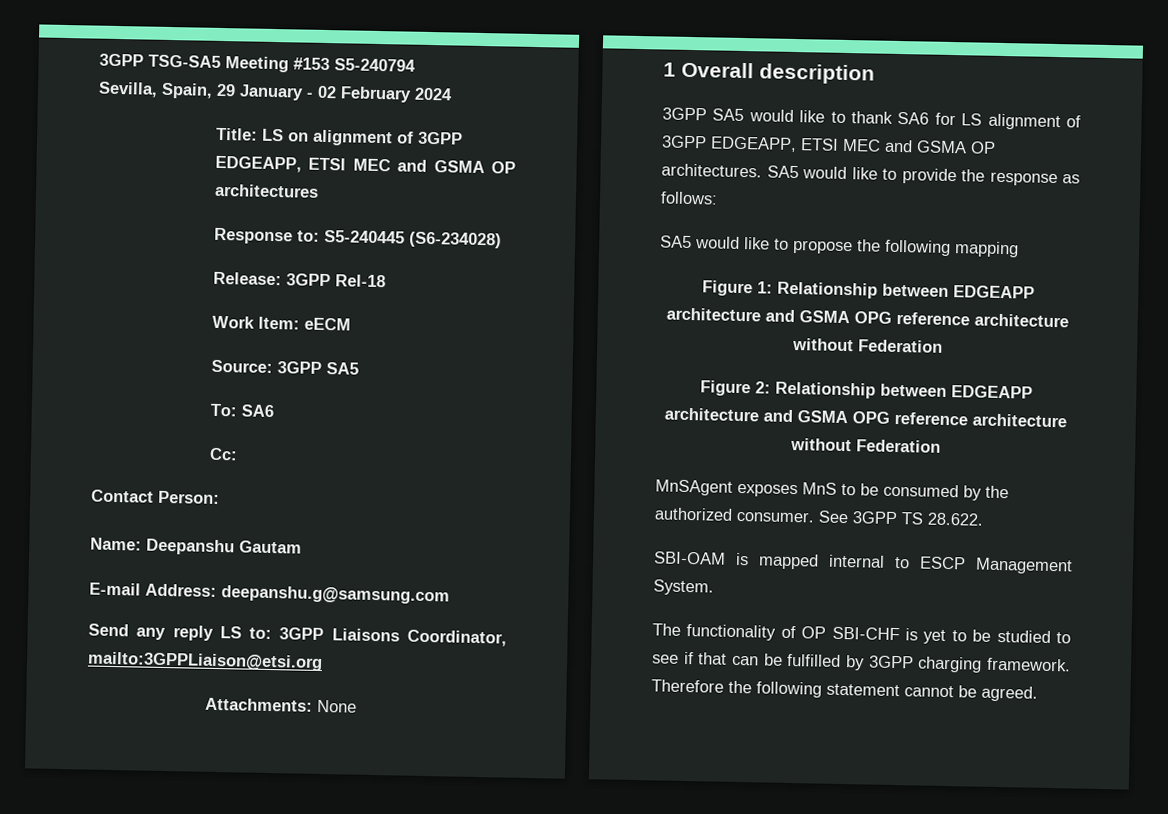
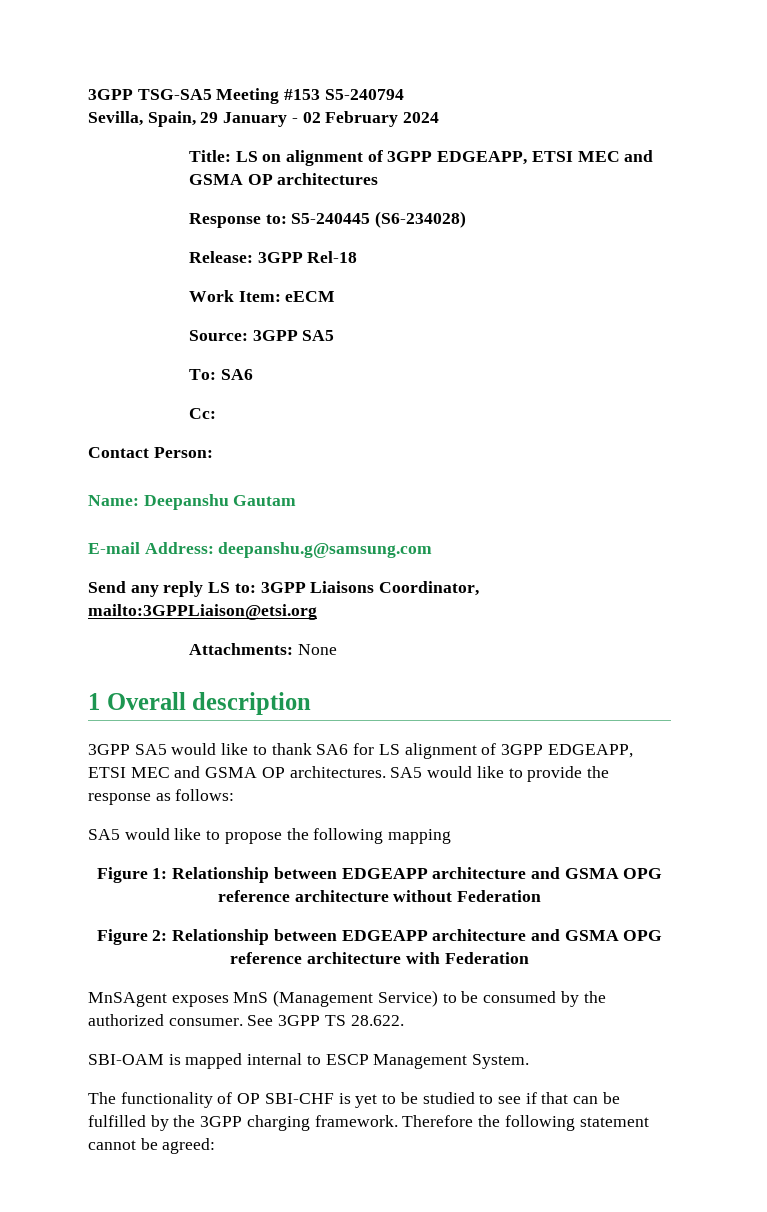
- Figure 2: Relationship between EDGEAPP architecture and GSMA OPG reference architecture without Federation
+ Figure 2: Relationship between EDGEAPP architecture and GSMA OPG reference architecture with Federation
- MnSAgent exposes MnS to be consumed by the authorized consumer.
+ MnSAgent exposes MnS (Management Service) to be consumed by the authorized consumer.
- The functionality of OP SBI-CHF is yet to be studied to see if that can be fulfilled by 3GPP charging framework.
+ The functionality of OP SBI-CHF is yet to be studied to see if that can be fulfilled by the 3GPP charging framework.
- Therefore the following statement cannot be agreed.
+ Therefore the following statement cannot be agreed:

